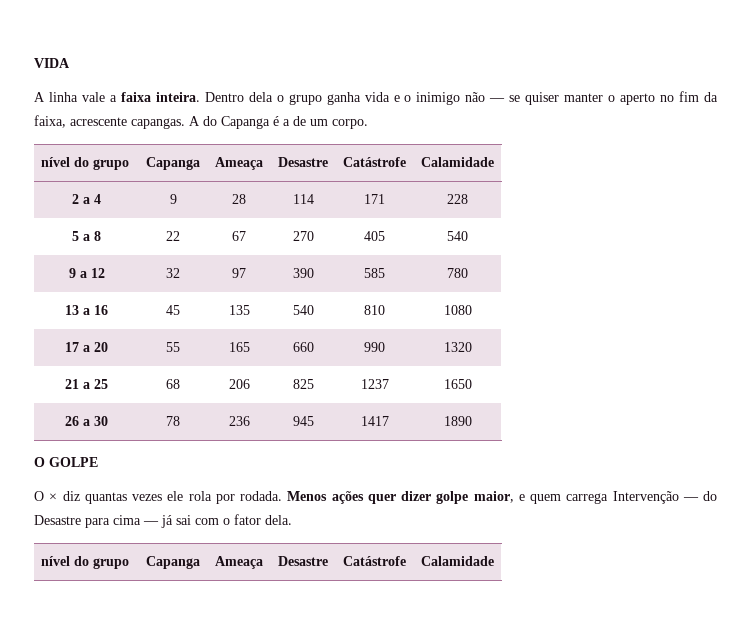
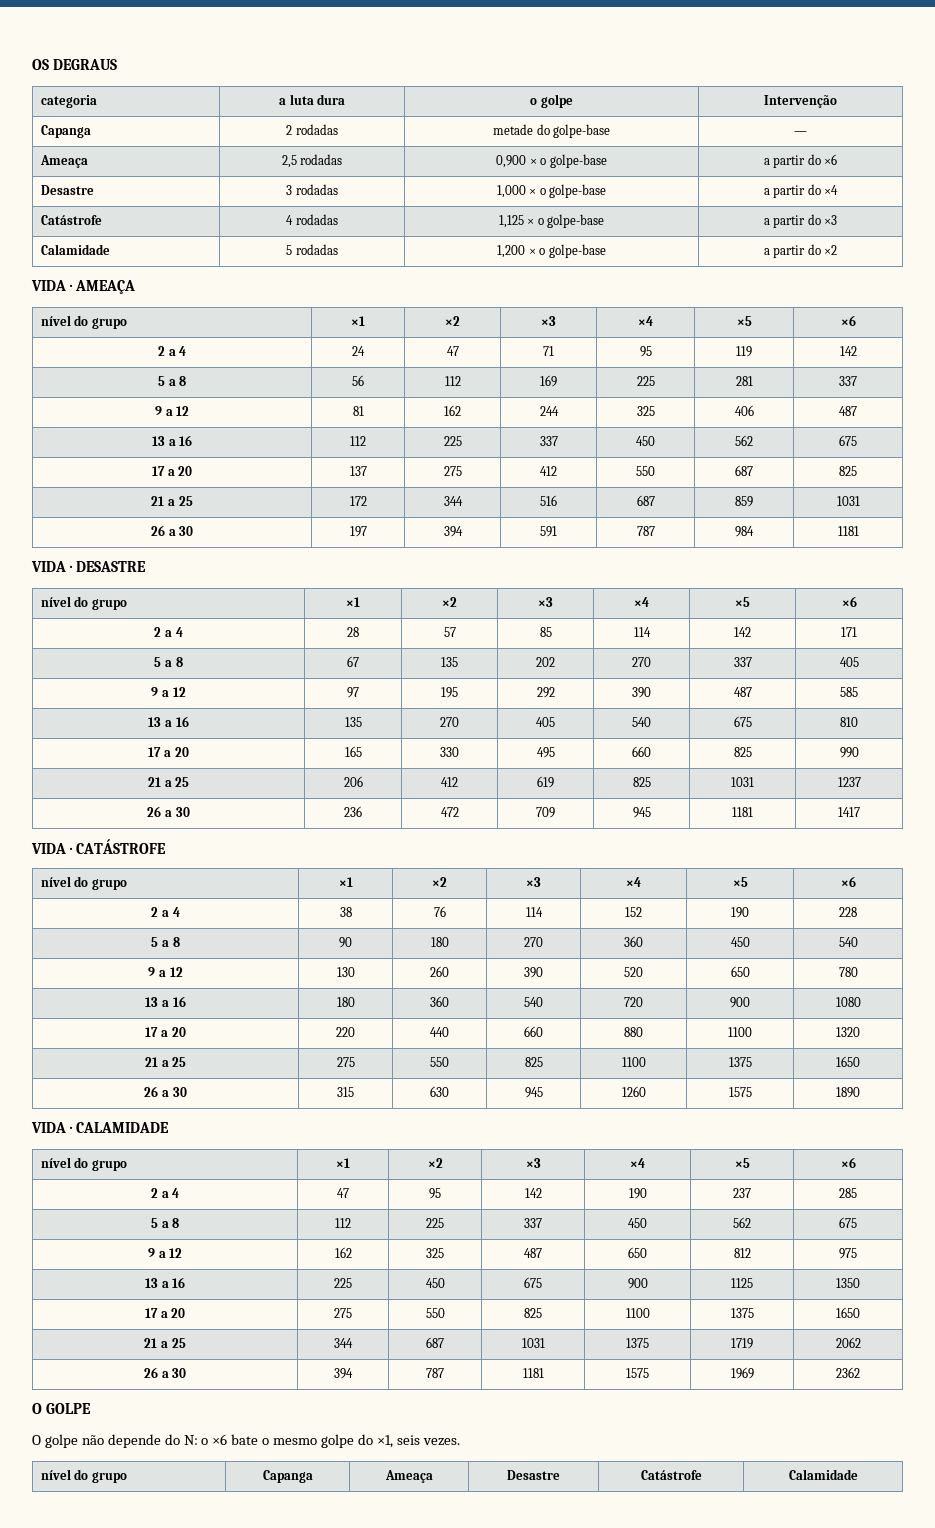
- VIDA
- A linha vale a faixa inteira. Dentro dela o grupo ganha vida e o inimigo não — se quiser manter o aperto no fim da faixa, acrescente capangas. A do Capanga é a de um corpo.
- nível do grupo | Capanga | Ameaça | Desastre | Catástrofe | Calamidade
- 2 a 4 | 9 | 28 | 114 | 171 | 228
- 5 a 8 | 22 | 67 | 270 | 405 | 540
- 9 a 12 | 32 | 97 | 390 | 585 | 780
- 13 a 16 | 45 | 135 | 540 | 810 | 1080
- 17 a 20 | 55 | 165 | 660 | 990 | 1320
- 21 a 25 | 68 | 206 | 825 | 1237 | 1650
- 26 a 30 | 78 | 236 | 945 | 1417 | 1890
+ OS DEGRAUS
+ categoria | a luta dura | o golpe | Intervenção
+ Capanga | 2 rodadas | metade do golpe-base | —
+ Ameaça | 2,5 rodadas | 0,900 × o golpe-base | a partir do ×6
+ Desastre | 3 rodadas | 1,000 × o golpe-base | a partir do ×4
+ Catástrofe | 4 rodadas | 1,125 × o golpe-base | a partir do ×3
+ Calamidade | 5 rodadas | 1,200 × o golpe-base | a partir do ×2
+ VIDA · AMEAÇA
+ nível do grupo | ×1 | ×2 | ×3 | ×4 | ×5 | ×6
+ 2 a 4 | 24 | 47 | 71 | 95 | 119 | 142
+ 5 a 8 | 56 | 112 | 169 | 225 | 281 | 337
+ 9 a 12 | 81 | 162 | 244 | 325 | 406 | 487
+ 13 a 16 | 112 | 225 | 337 | 450 | 562 | 675
+ 17 a 20 | 137 | 275 | 412 | 550 | 687 | 825
+ 21 a 25 | 172 | 344 | 516 | 687 | 859 | 1031
+ 26 a 30 | 197 | 394 | 591 | 787 | 984 | 1181
+ VIDA · DESASTRE
+ nível do grupo | ×1 | ×2 | ×3 | ×4 | ×5 | ×6
+ 2 a 4 | 28 | 57 | 85 | 114 | 142 | 171
+ 5 a 8 | 67 | 135 | 202 | 270 | 337 | 405
+ 9 a 12 | 97 | 195 | 292 | 390 | 487 | 585
+ 13 a 16 | 135 | 270 | 405 | 540 | 675 | 810
+ 17 a 20 | 165 | 330 | 495 | 660 | 825 | 990
+ 21 a 25 | 206 | 412 | 619 | 825 | 1031 | 1237
+ 26 a 30 | 236 | 472 | 709 | 945 | 1181 | 1417
+ VIDA · CATÁSTROFE
+ nível do grupo | ×1 | ×2 | ×3 | ×4 | ×5 | ×6
+ 2 a 4 | 38 | 76 | 114 | 152 | 190 | 228
+ 5 a 8 | 90 | 180 | 270 | 360 | 450 | 540
+ 9 a 12 | 130 | 260 | 390 | 520 | 650 | 780
+ 13 a 16 | 180 | 360 | 540 | 720 | 900 | 1080
+ 17 a 20 | 220 | 440 | 660 | 880 | 1100 | 1320
+ 21 a 25 | 275 | 550 | 825 | 1100 | 1375 | 1650
+ 26 a 30 | 315 | 630 | 945 | 1260 | 1575 | 1890
+ VIDA · CALAMIDADE
+ nível do grupo | ×1 | ×2 | ×3 | ×4 | ×5 | ×6
+ 2 a 4 | 47 | 95 | 142 | 190 | 237 | 285
+ 5 a 8 | 112 | 225 | 337 | 450 | 562 | 675
+ 9 a 12 | 162 | 325 | 487 | 650 | 812 | 975
+ 13 a 16 | 225 | 450 | 675 | 900 | 1125 | 1350
+ 17 a 20 | 275 | 550 | 825 | 1100 | 1375 | 1650
+ 21 a 25 | 344 | 687 | 1031 | 1375 | 1719 | 2062
+ 26 a 30 | 394 | 787 | 1181 | 1575 | 1969 | 2362
  O GOLPE
- O × diz quantas vezes ele rola por rodada. Menos ações quer dizer golpe maior, e quem carrega Intervenção — do Desastre para cima — já sai com o fator dela.
+ O golpe não depende do N: o ×6 bate o mesmo golpe do ×1, seis vezes.

